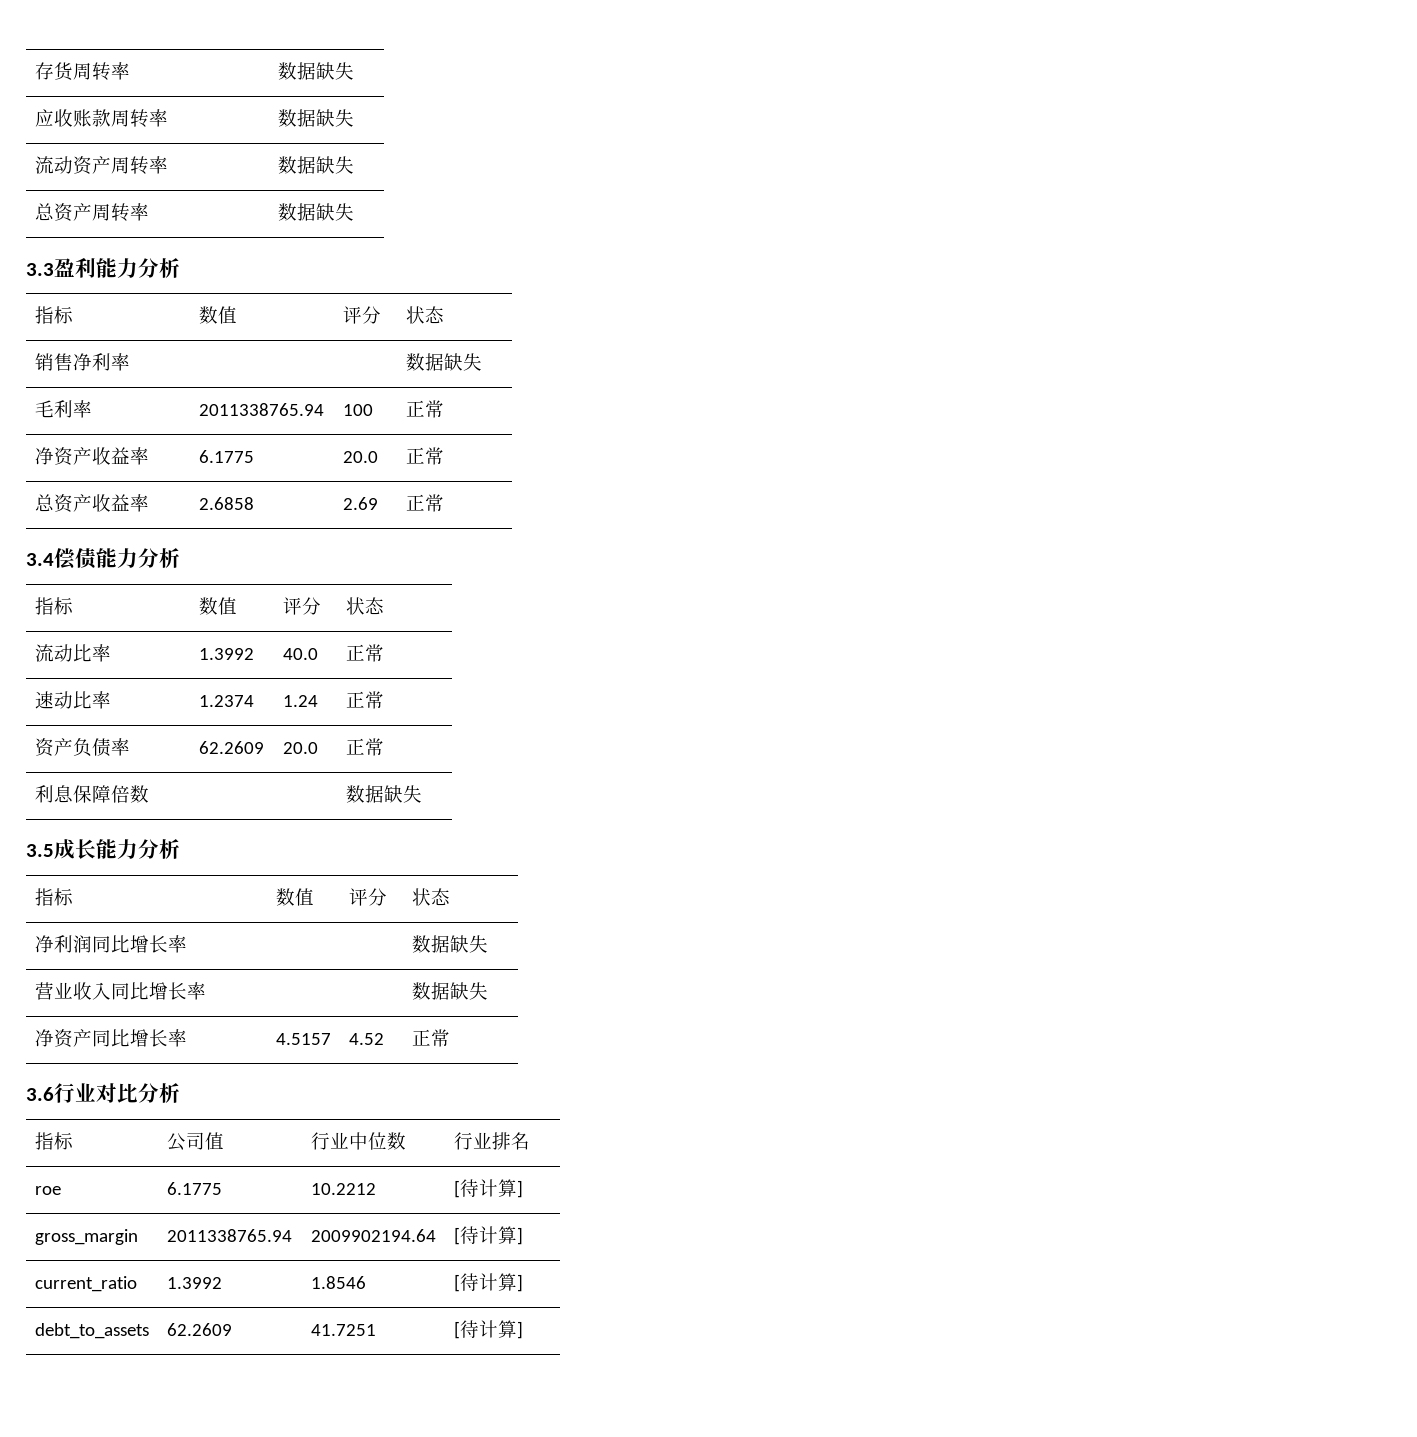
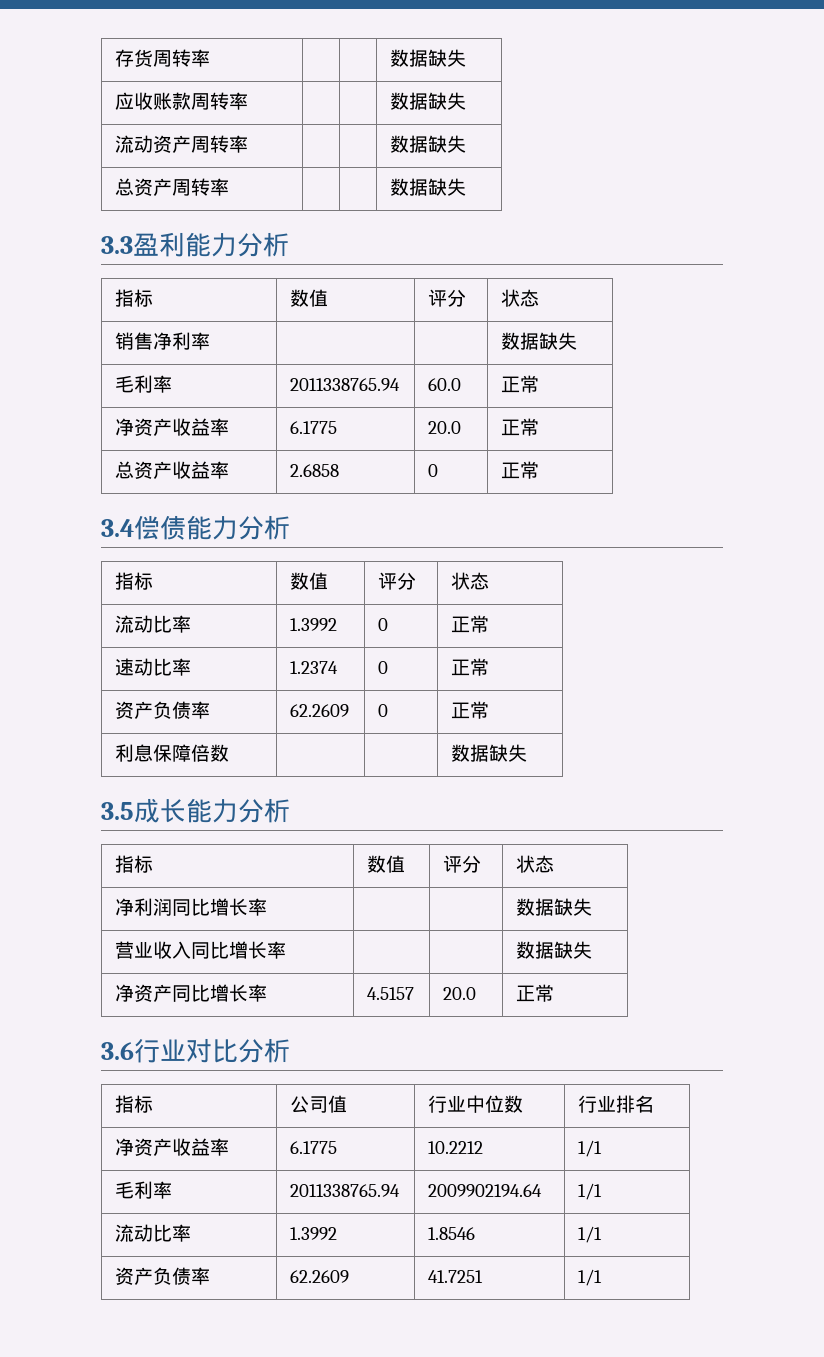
- 毛利率 | 2011338765.94 | 100 | 正常
+ 毛利率 | 2011338765.94 | 60.0 | 正常
- 总资产收益率 | 2.6858 | 2.69 | 正常
+ 总资产收益率 | 2.6858 | 0 | 正常
- 流动比率 | 1.3992 | 40.0 | 正常
+ 流动比率 | 1.3992 | 0 | 正常
- 速动比率 | 1.2374 | 1.24 | 正常
+ 速动比率 | 1.2374 | 0 | 正常
- 资产负债率 | 62.2609 | 20.0 | 正常
+ 资产负债率 | 62.2609 | 0 | 正常
- 净资产同比增长率 | 4.5157 | 4.52 | 正常
+ 净资产同比增长率 | 4.5157 | 20.0 | 正常
- roe | 6.1775 | 10.2212 | [待计算]
- gross_margin | 2011338765.94 | 2009902194.64 | [待计算]
- current_ratio | 1.3992 | 1.8546 | [待计算]
- debt_to_assets | 62.2609 | 41.7251 | [待计算]
+ 净资产收益率 | 6.1775 | 10.2212 | 1/1
+ 毛利率 | 2011338765.94 | 2009902194.64 | 1/1
+ 流动比率 | 1.3992 | 1.8546 | 1/1
+ 资产负债率 | 62.2609 | 41.7251 | 1/1

